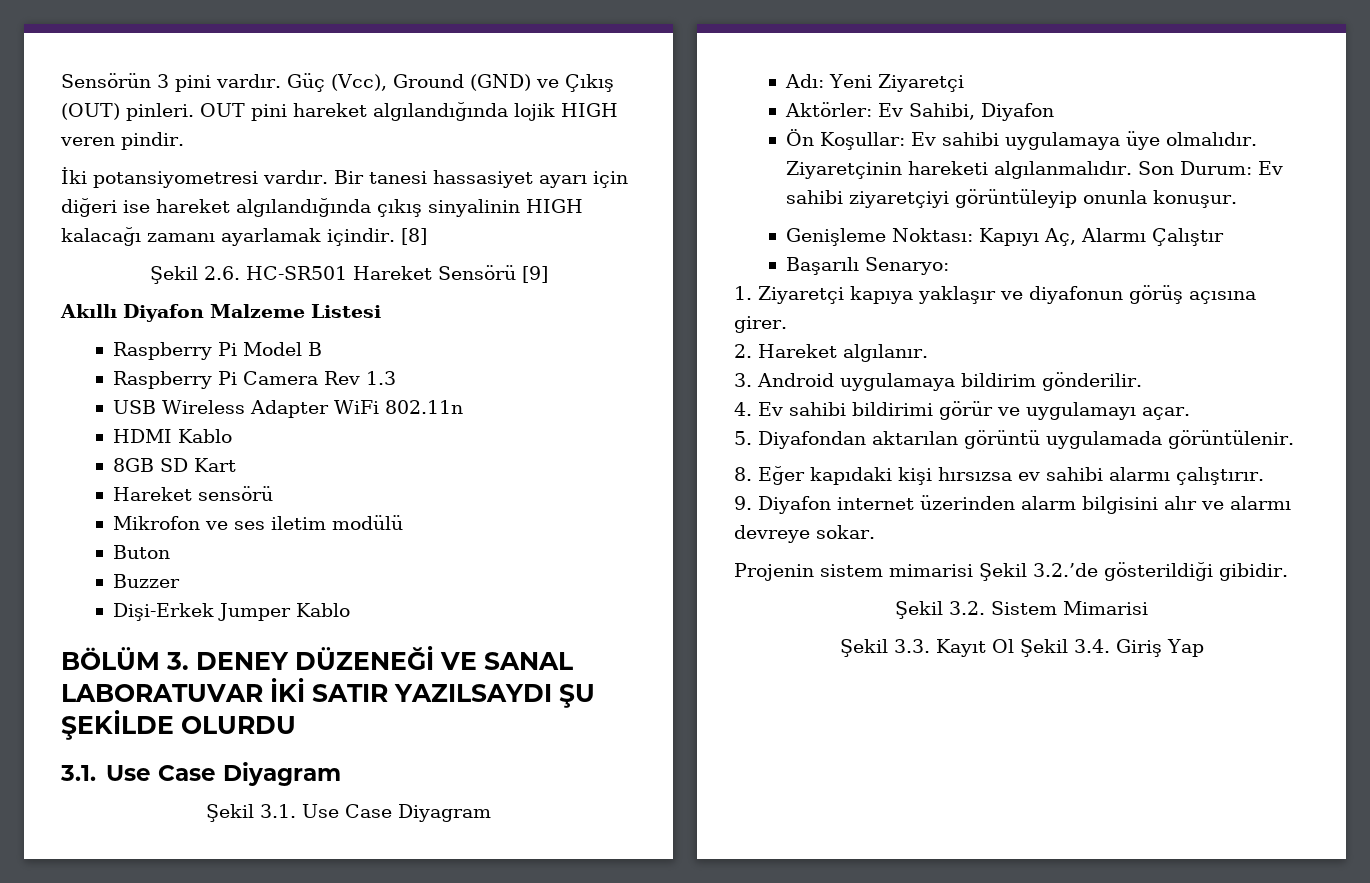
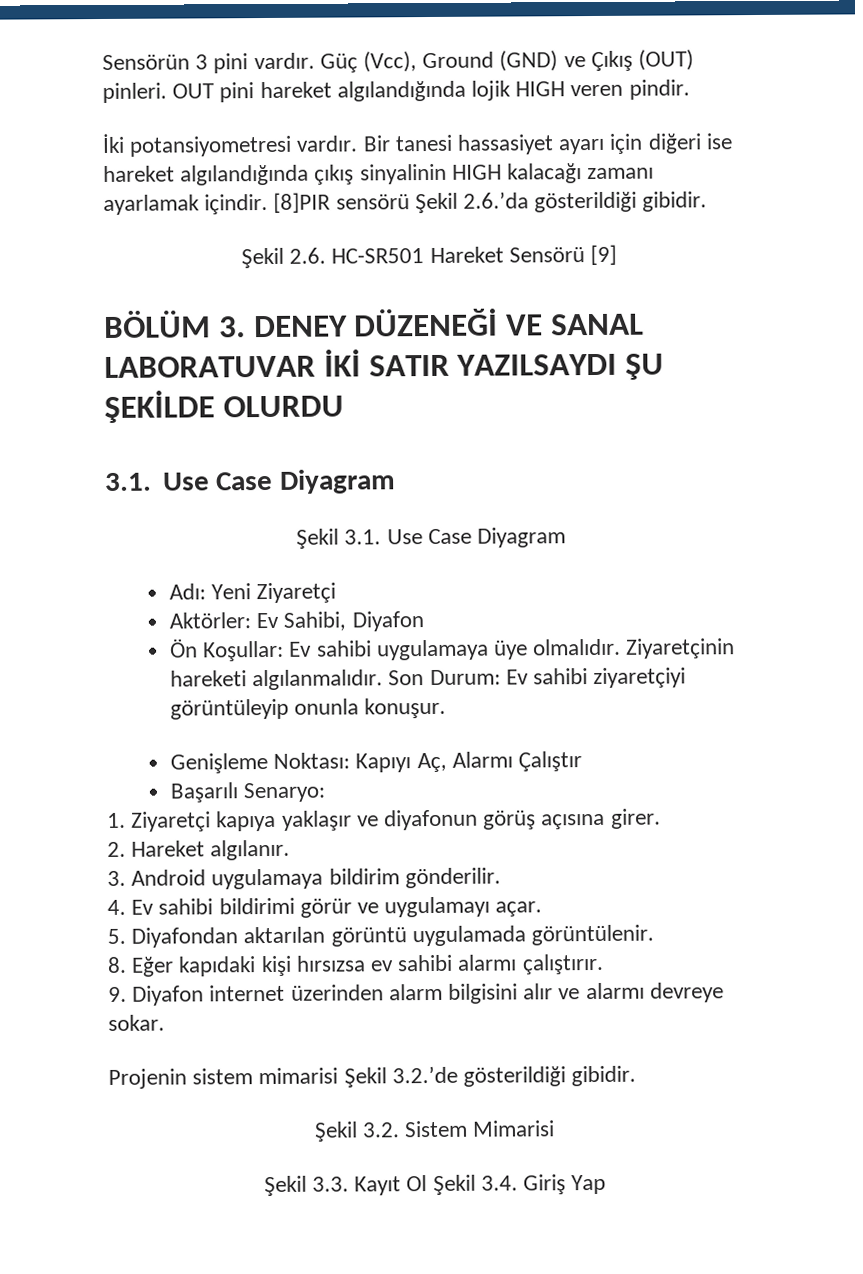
- [8]
+ [8]PIR sensörü Şekil 2.6.’da gösterildiği gibidir.
- Akıllı Diyafon Malzeme Listesi
- Raspberry Pi Model B
- Raspberry Pi Camera Rev 1.3
- USB Wireless Adapter WiFi 802.11n
- HDMI Kablo
- 8GB SD Kart
- Hareket sensörü
- Mikrofon ve ses iletim modülü
- Buton
- Buzzer
- Dişi-Erkek Jumper Kablo

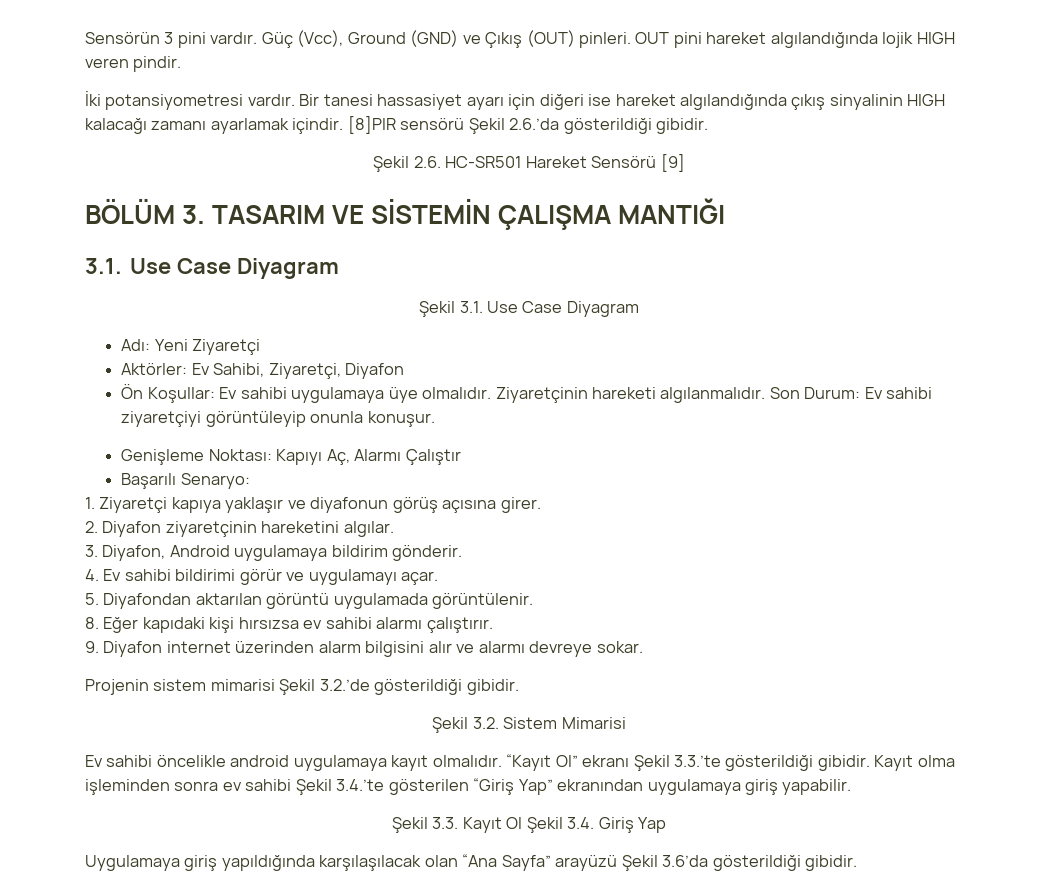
- BÖLÜM 3. DENEY DÜZENEĞİ VE SANAL LABORATUVAR İKİ SATIR YAZILSAYDI ŞU ŞEKİLDE OLURDU
+ BÖLÜM 3. TASARIM VE SİSTEMİN ÇALIŞMA MANTIĞI
- Aktörler: Ev Sahibi, Diyafon
+ Aktörler: Ev Sahibi, Ziyaretçi, Diyafon
- 2. Hareket algılanır.
- 3. Android uygulamaya bildirim gönderilir.
+ 2. Diyafon ziyaretçinin hareketini algılar.
+ 3. Diyafon, Android uygulamaya bildirim gönderir.
+ Ev sahibi öncelikle android uygulamaya kayıt olmalıdır. “Kayıt Ol” ekranı Şekil 3.3.’te gösterildiği gibidir. Kayıt olma işleminden sonra ev sahibi Şekil 3.4.’te gösterilen “Giriş Yap” ekranından uygulamaya giriş yapabilir.
+ Uygulamaya giriş yapıldığında karşılaşılacak olan “Ana Sayfa” arayüzü Şekil 3.6’da gösterildiği gibidir.

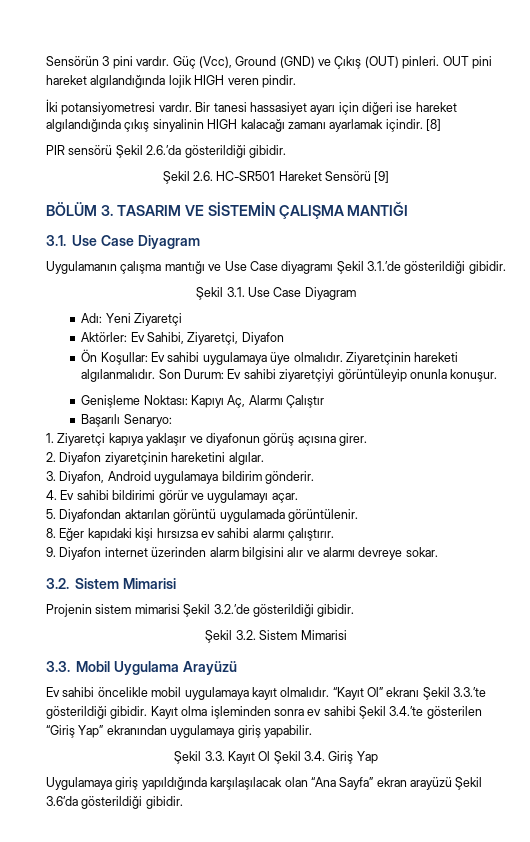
- [8]PIR sensörü Şekil 2.6.’da gösterildiği gibidir.
+ [8]
+ PIR sensörü Şekil 2.6.’da gösterildiği gibidir.
+ Uygulamanın çalışma mantığı ve Use Case diyagramı Şekil 3.1.’de gösterildiği gibidir.
  9. Diyafon internet üzerinden alarm bilgisini alır ve alarmı devreye sokar.
+ 3.2. Sistem Mimarisi
+ 3.3. Mobil Uygulama Arayüzü
- Ev sahibi öncelikle android uygulamaya kayıt olmalıdır.
+ Ev sahibi öncelikle mobil uygulamaya kayıt olmalıdır.
- Uygulamaya giriş yapıldığında karşılaşılacak olan “Ana Sayfa” arayüzü Şekil 3.6’da gösterildiği gibidir.
+ Uygulamaya giriş yapıldığında karşılaşılacak olan “Ana Sayfa” ekran arayüzü Şekil 3.6’da gösterildiği gibidir.

